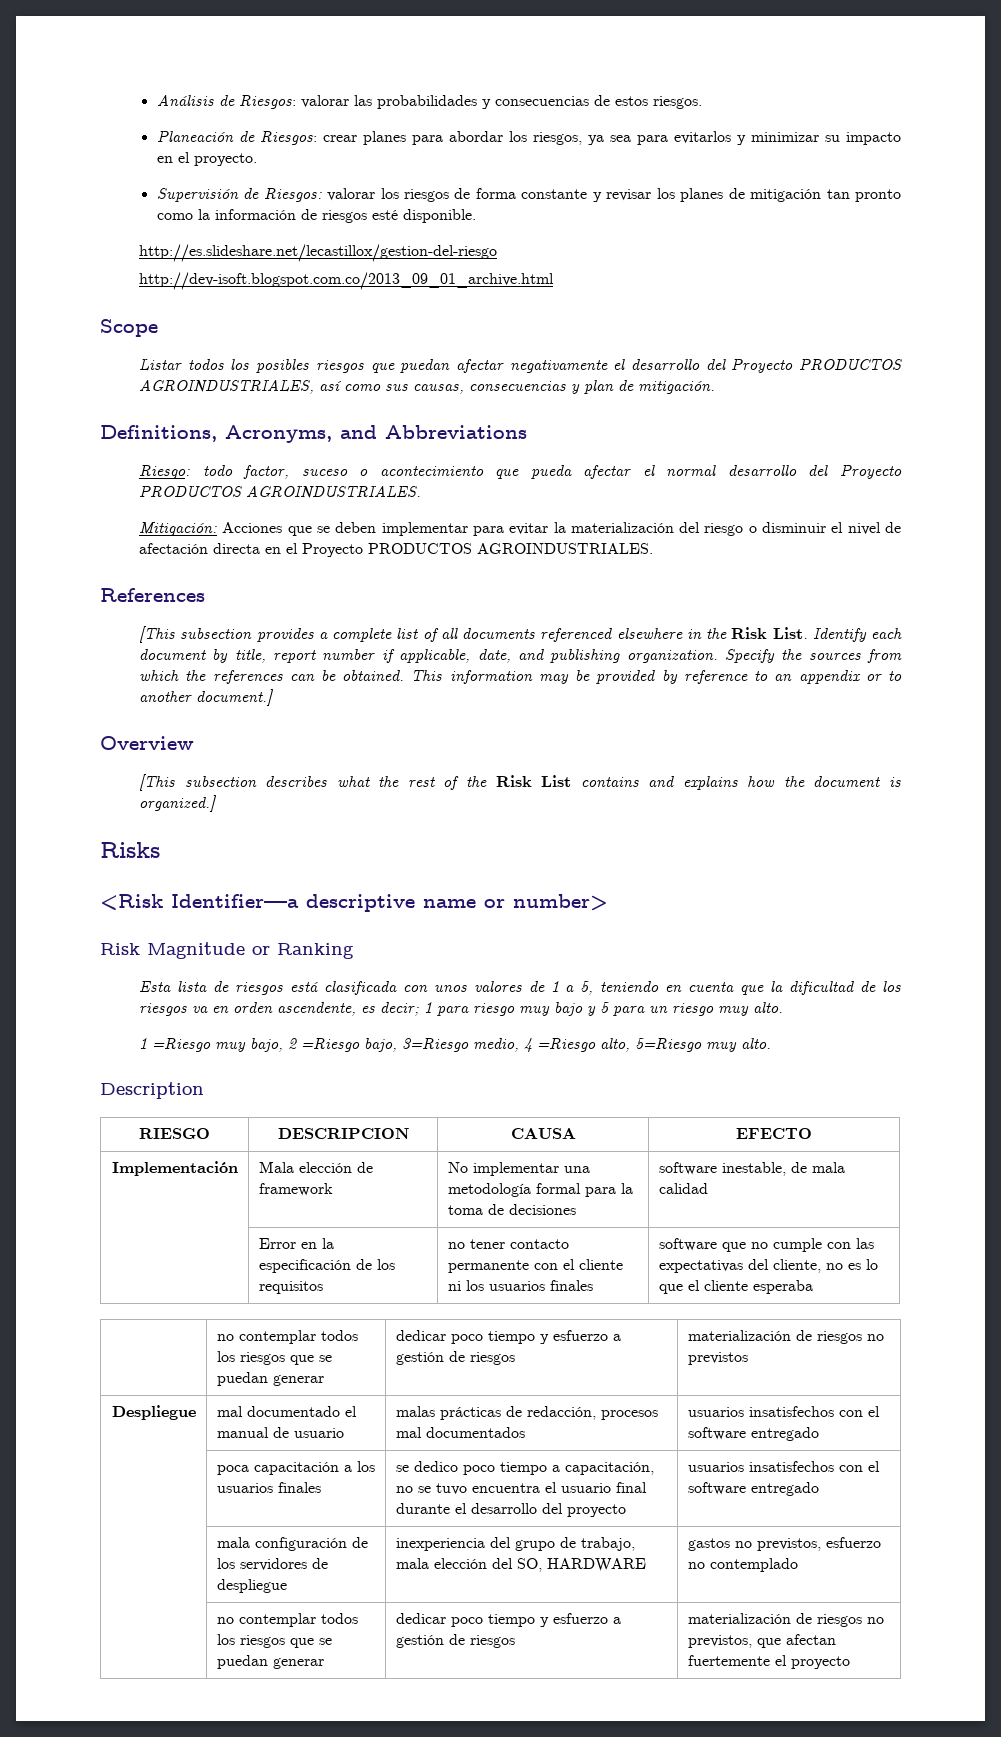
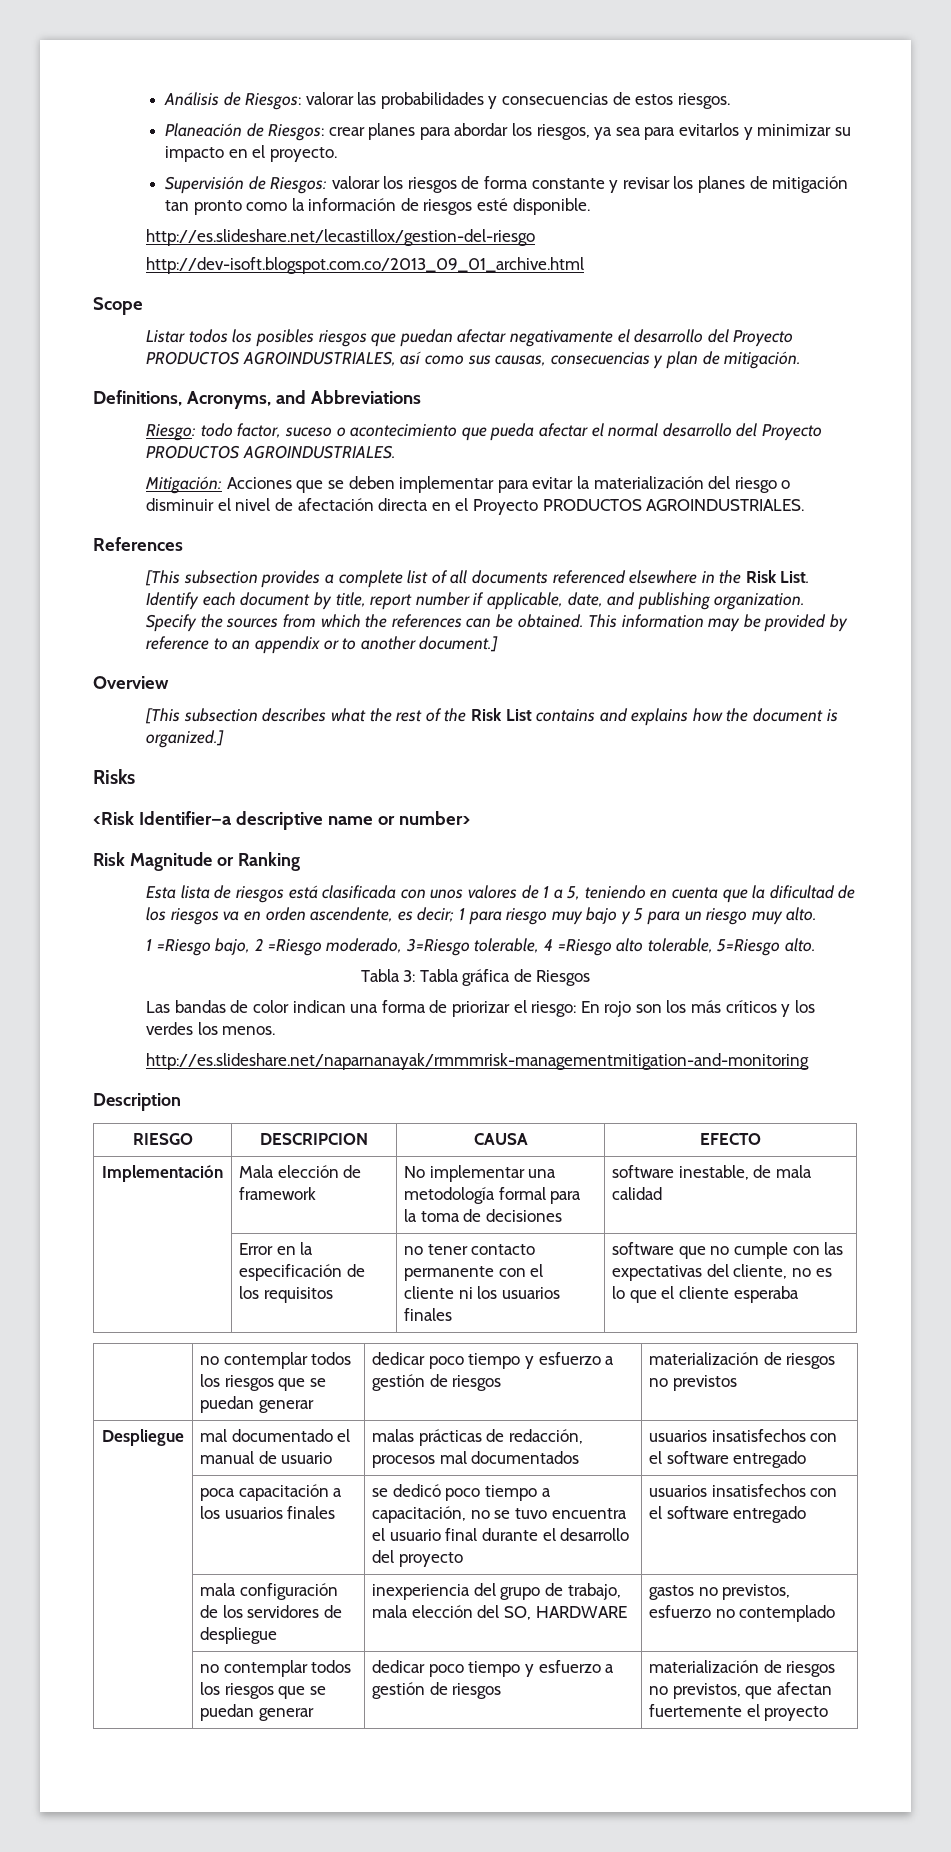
- 1 =Riesgo muy bajo, 2 =Riesgo bajo, 3=Riesgo medio, 4 =Riesgo alto, 5=Riesgo muy alto.
+ 1 =Riesgo bajo, 2 =Riesgo moderado, 3=Riesgo tolerable, 4 =Riesgo alto tolerable, 5=Riesgo alto.
+ Tabla 3: Tabla gráfica de Riesgos
+ Las bandas de color indican una forma de priorizar el riesgo: En rojo son los más críticos y los verdes los menos.
+ http://es.slideshare.net/naparnanayak/rmmmrisk-managementmitigation-and-monitoring
- | poca capacitación a los usuarios finales | se dedico poco tiempo a capacitación, no se tuvo encuentra el usuario final durante el desarrollo del proyecto | usuarios insatisfechos con el software entregado
+ | poca capacitación a los usuarios finales | se dedicó poco tiempo a capacitación, no se tuvo encuentra el usuario final durante el desarrollo del proyecto | usuarios insatisfechos con el software entregado

